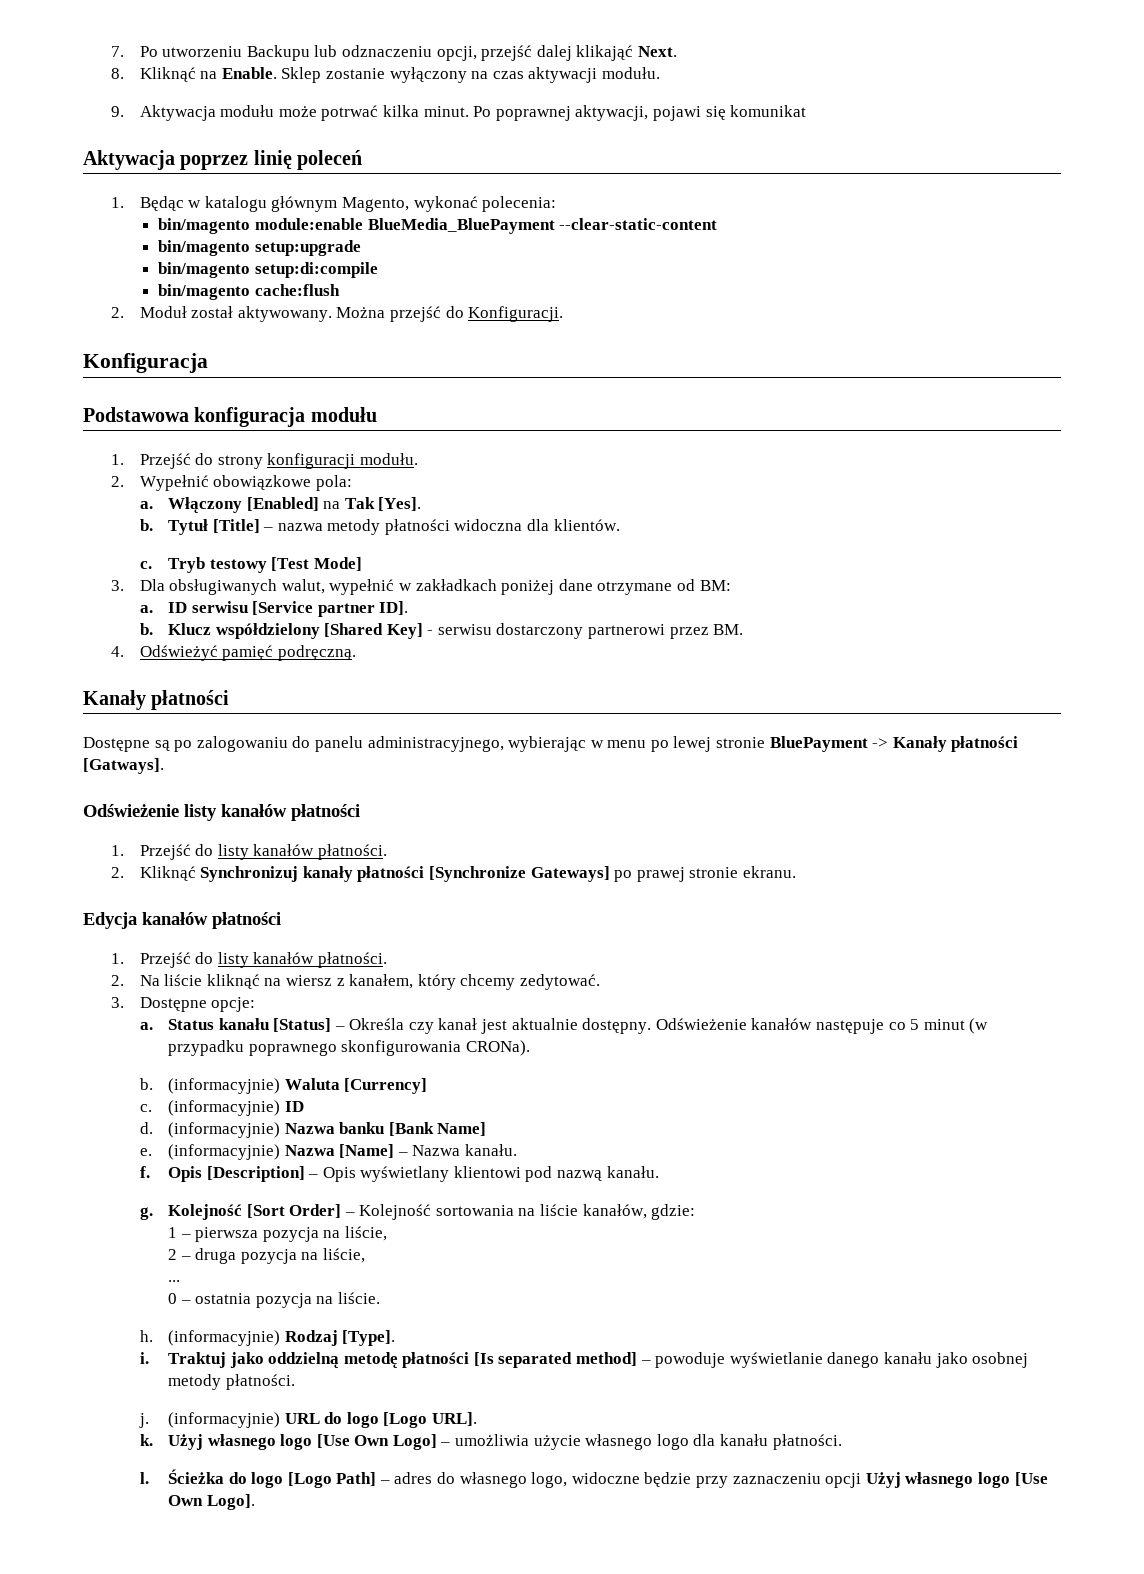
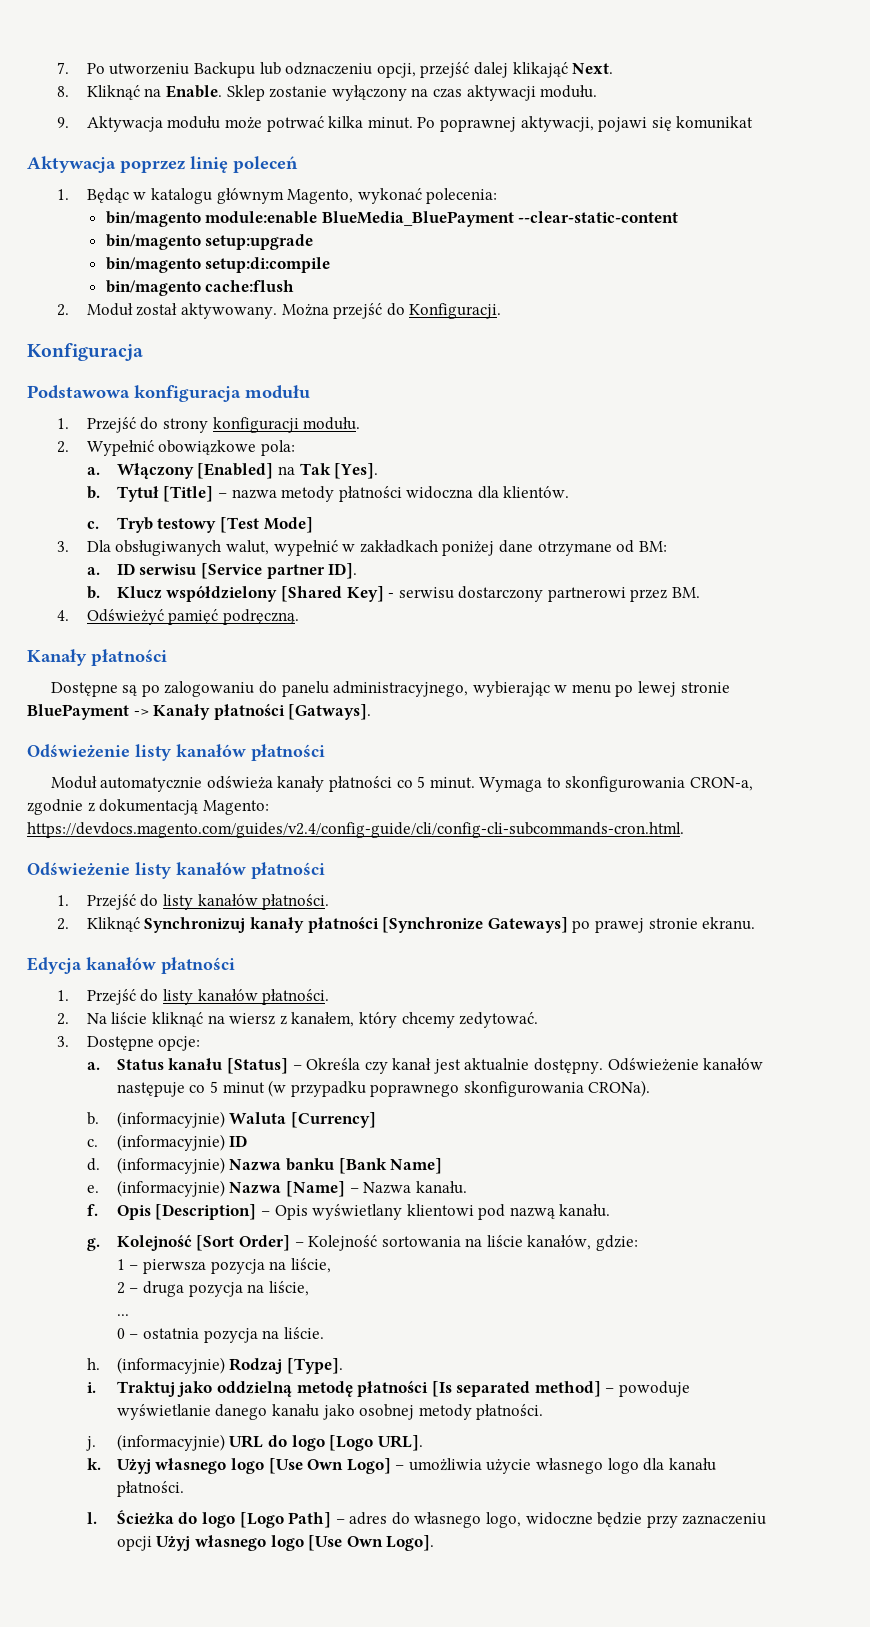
+ Moduł automatycznie odświeża kanały płatności co 5 minut. Wymaga to skonfigurowania CRON-a, zgodnie z dokumentacją Magento: https://devdocs.magento.com/guides/v2.4/config-guide/cli/config-cli-subcommands-cron.html.
+ Odświeżenie listy kanałów płatności

